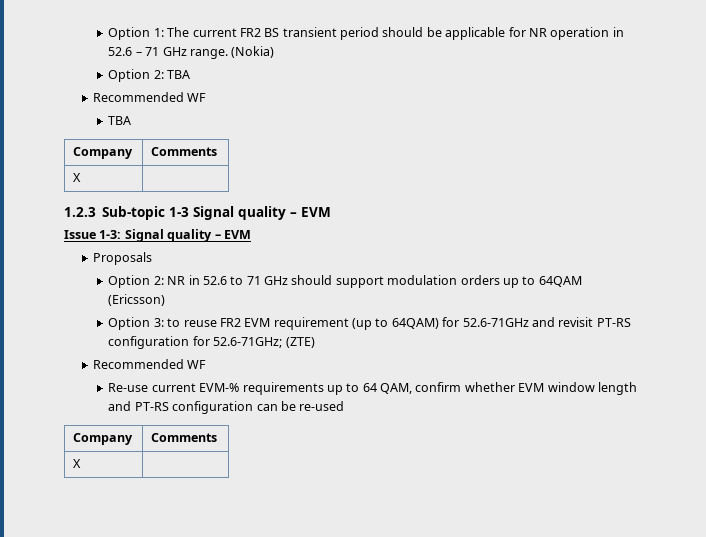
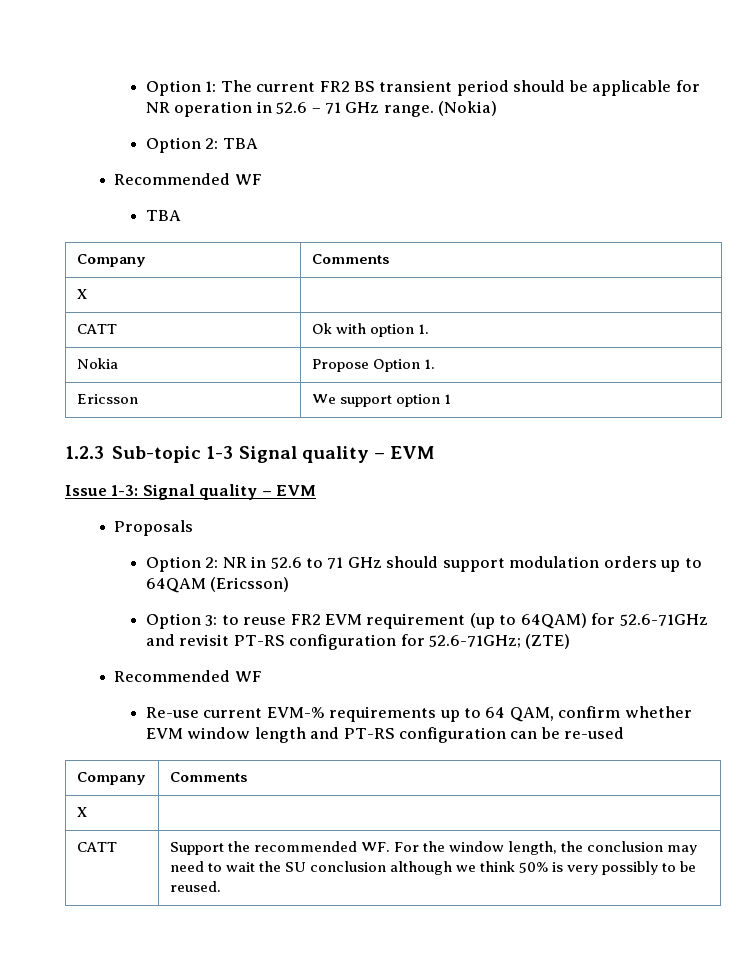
+ CATT | Ok with option 1.
+ Nokia | Propose Option 1.
+ Ericsson | We support option 1
+ CATT | Support the recommended WF. For the window length, the conclusion may need to wait the SU conclusion although we think 50% is very possibly to be reused.

